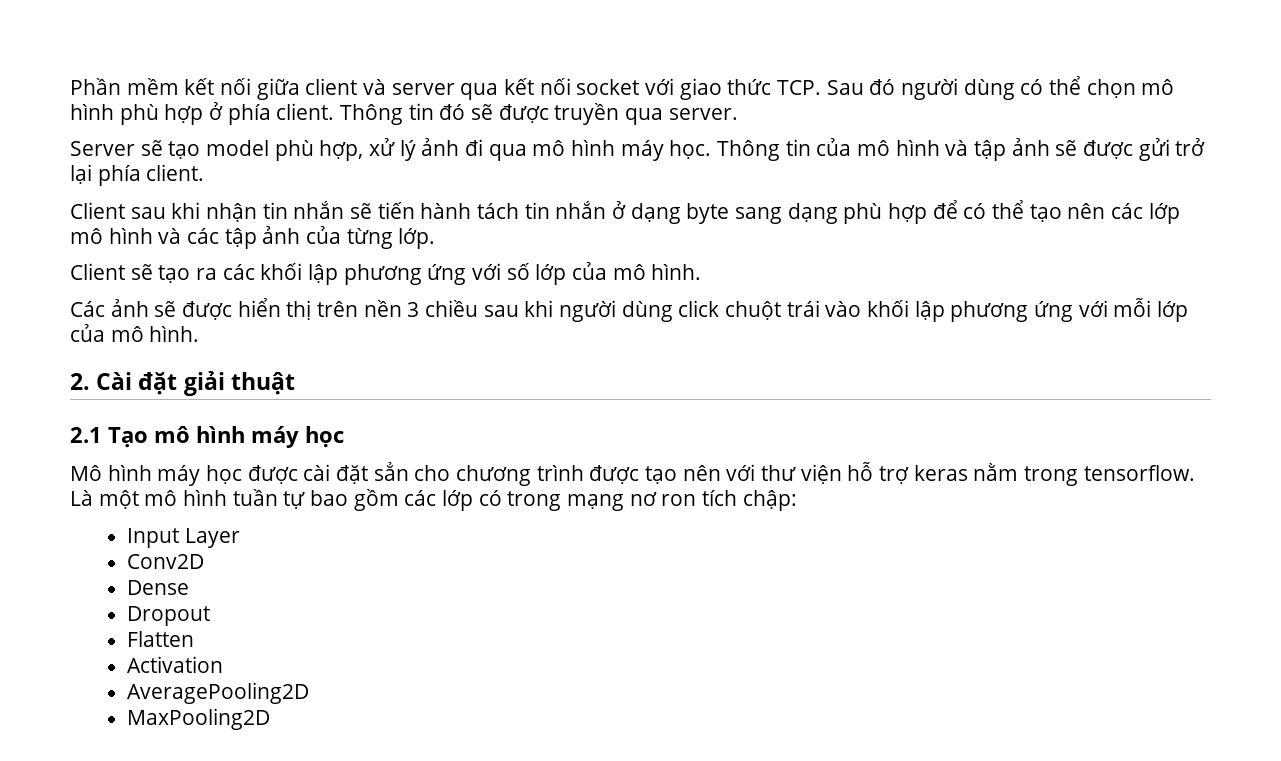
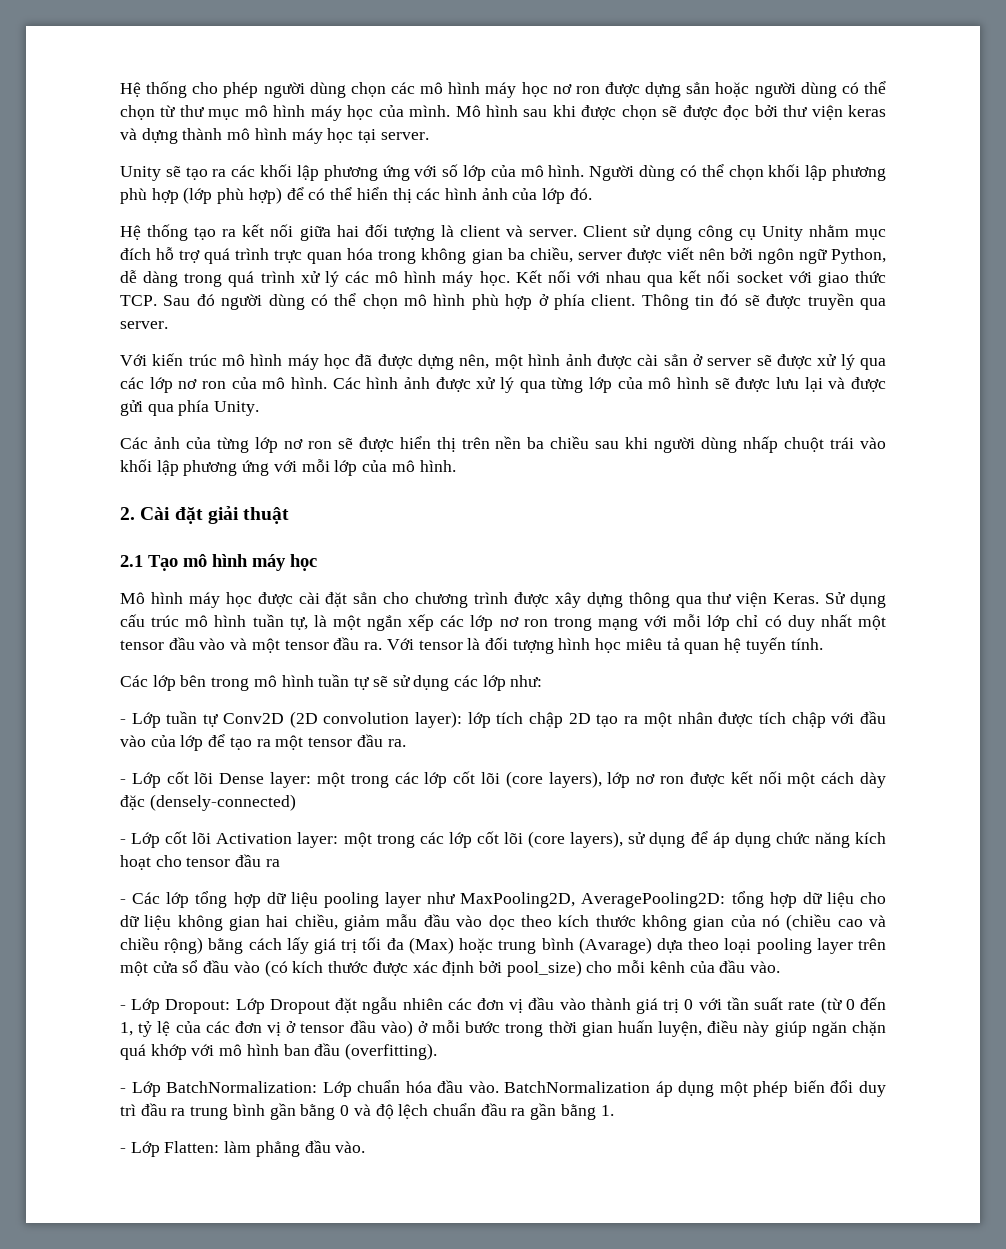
- Phần mềm kết nối giữa client và server qua kết nối socket với giao thức TCP. Sau đó người dùng có thể chọn mô hình phù hợp ở phía client.
+ Hệ thống cho phép người dùng chọn các mô hình máy học nơ ron được dựng sẳn hoặc người dùng có thể chọn từ thư mục mô hình máy học của mình. Mô hình sau khi được chọn sẽ được đọc bởi thư viện keras và dựng thành mô hình máy học tại server.
+ Unity sẽ tạo ra các khối lập phương ứng với số lớp của mô hình. Người dùng có thể chọn khối lập phương phù hợp (lớp phù hợp) để có thể hiển thị các hình ảnh của lớp đó.
+ Hệ thống tạo ra kết nối giữa hai đối tượng là client và server. Client sử dụng công cụ Unity nhằm mục đích hỗ trợ quá trình trực quan hóa trong không gian ba chiều, server được viết nên bởi ngôn ngữ Python, dễ dàng trong quá trình xử lý các mô hình máy học. Kết nối với nhau qua kết nối socket với giao thức TCP. Sau đó người dùng có thể chọn mô hình phù hợp ở phía client.
- Server sẽ tạo model phù hợp, xử lý ảnh đi qua mô hình máy học. Thông tin của mô hình và tập ảnh sẽ được gửi trở lại phía client.
- Client sau khi nhận tin nhắn sẽ tiến hành tách tin nhắn ở dạng byte sang dạng phù hợp để có thể tạo nên các lớp mô hình và các tập ảnh của từng lớp.
- Client sẽ tạo ra các khối lập phương ứng với số lớp của mô hình.
- Các ảnh sẽ được hiển thị trên nền 3 chiều sau khi người dùng click chuột trái vào khối lập phương ứng với mỗi lớp của mô hình.
+ Với kiến trúc mô hình máy học đã được dựng nên, một hình ảnh được cài sẳn ở server sẽ được xử lý qua các lớp nơ ron của mô hình. Các hình ảnh được xử lý qua từng lớp của mô hình sẽ được lưu lại và được gửi qua phía Unity.
+ Các ảnh của từng lớp nơ ron sẽ được hiển thị trên nền ba chiều sau khi người dùng nhấp chuột trái vào khối lập phương ứng với mỗi lớp của mô hình.
- Mô hình máy học được cài đặt sẳn cho chương trình được tạo nên với thư viện hỗ trợ keras nằm trong tensorflow. Là một mô hình tuần tự bao gồm các lớp có trong mạng nơ ron tích chập:
- Input Layer
- Conv2D
- Dense
- Dropout
- Flatten
- Activation
- AveragePooling2D
- MaxPooling2D
+ Mô hình máy học được cài đặt sẳn cho chương trình được xây dựng thông qua thư viện Keras. Sử dụng cấu trúc mô hình tuần tự, là một ngắn xếp các lớp nơ ron trong mạng với mỗi lớp chỉ có duy nhất một tensor đầu vào và một tensor đầu ra. Với tensor là đối tượng hình học miêu tả quan hệ tuyến tính.
+ Các lớp bên trong mô hình tuần tự sẽ sử dụng các lớp như:
+ - Lớp tuần tự Conv2D (2D convolution layer): lớp tích chập 2D tạo ra một nhân được tích chập với đầu vào của lớp để tạo ra một tensor đầu ra.
+ - Lớp cốt lõi Dense layer: một trong các lớp cốt lõi (core layers), lớp nơ ron được kết nối một cách dày đặc (densely-connected)
+ - Lớp cốt lõi Activation layer: một trong các lớp cốt lõi (core layers), sử dụng để áp dụng chức năng kích hoạt cho tensor đầu ra
+ - Các lớp tổng hợp dữ liệu pooling layer như MaxPooling2D, AveragePooling2D: tổng hợp dữ liệu cho dữ liệu không gian hai chiều, giảm mẫu đầu vào dọc theo kích thước không gian của nó (chiều cao và chiều rộng) bằng cách lấy giá trị tối đa (Max) hoặc trung bình (Avarage) dựa theo loại pooling layer trên một cửa sổ đầu vào (có kích thước được xác định bởi pool_size) cho mỗi kênh của đầu vào.
+ - Lớp Dropout: Lớp Dropout đặt ngẫu nhiên các đơn vị đầu vào thành giá trị 0 với tần suất rate (từ 0 đến 1, tỷ lệ của các đơn vị ở tensor đầu vào) ở mỗi bước trong thời gian huấn luyện, điều này giúp ngăn chặn quá khớp với mô hình ban đầu (overfitting).
+ - Lớp BatchNormalization: Lớp chuẩn hóa đầu vào. BatchNormalization áp dụng một phép biến đổi duy trì đầu ra trung bình gần bằng 0 và độ lệch chuẩn đầu ra gần bằng 1.
+ - Lớp Flatten: làm phẳng đầu vào.

